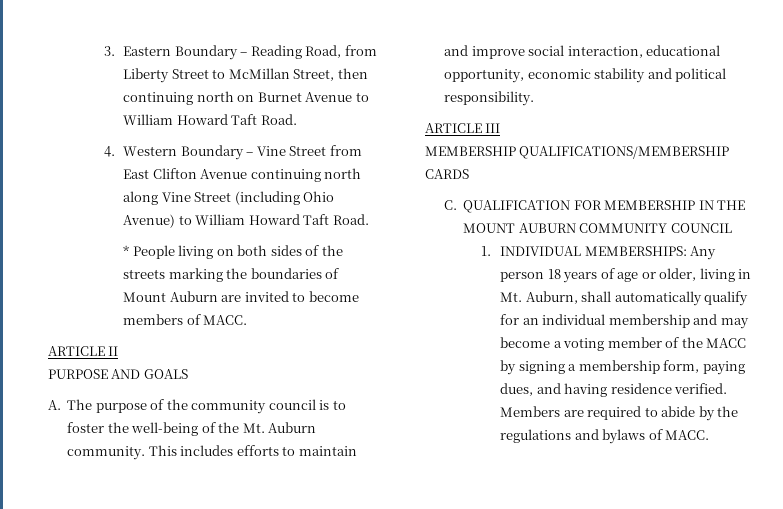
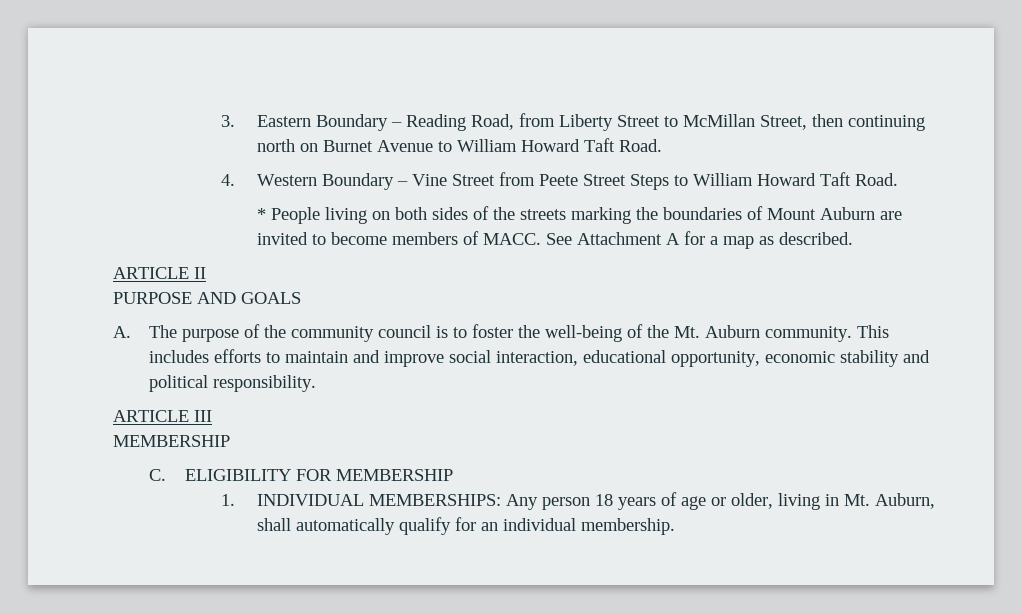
- 4. Western Boundary – Vine Street from East Clifton Avenue continuing north along Vine Street (including Ohio Avenue) to William Howard Taft Road.
+ 4. Western Boundary – Vine Street from Peete Street Steps to William Howard Taft Road.
+ See Attachment A for a map as described.
  ARTICLE III
- MEMBERSHIP QUALIFICATIONS/MEMBERSHIP CARDS
+ MEMBERSHIP
- C. QUALIFICATION FOR MEMBERSHIP IN THE MOUNT AUBURN COMMUNITY COUNCIL
+ C. ELIGIBILITY FOR MEMBERSHIP
- 1. INDIVIDUAL MEMBERSHIPS: Any person 18 years of age or older, living in Mt. Auburn, shall automatically qualify for an individual membership and may become a voting member of the MACC by signing a membership form, paying dues, and having residence verified. Members are required to abide by the regulations and bylaws of MACC.
+ 1. INDIVIDUAL MEMBERSHIPS: Any person 18 years of age or older, living in Mt. Auburn, shall automatically qualify for an individual membership.

